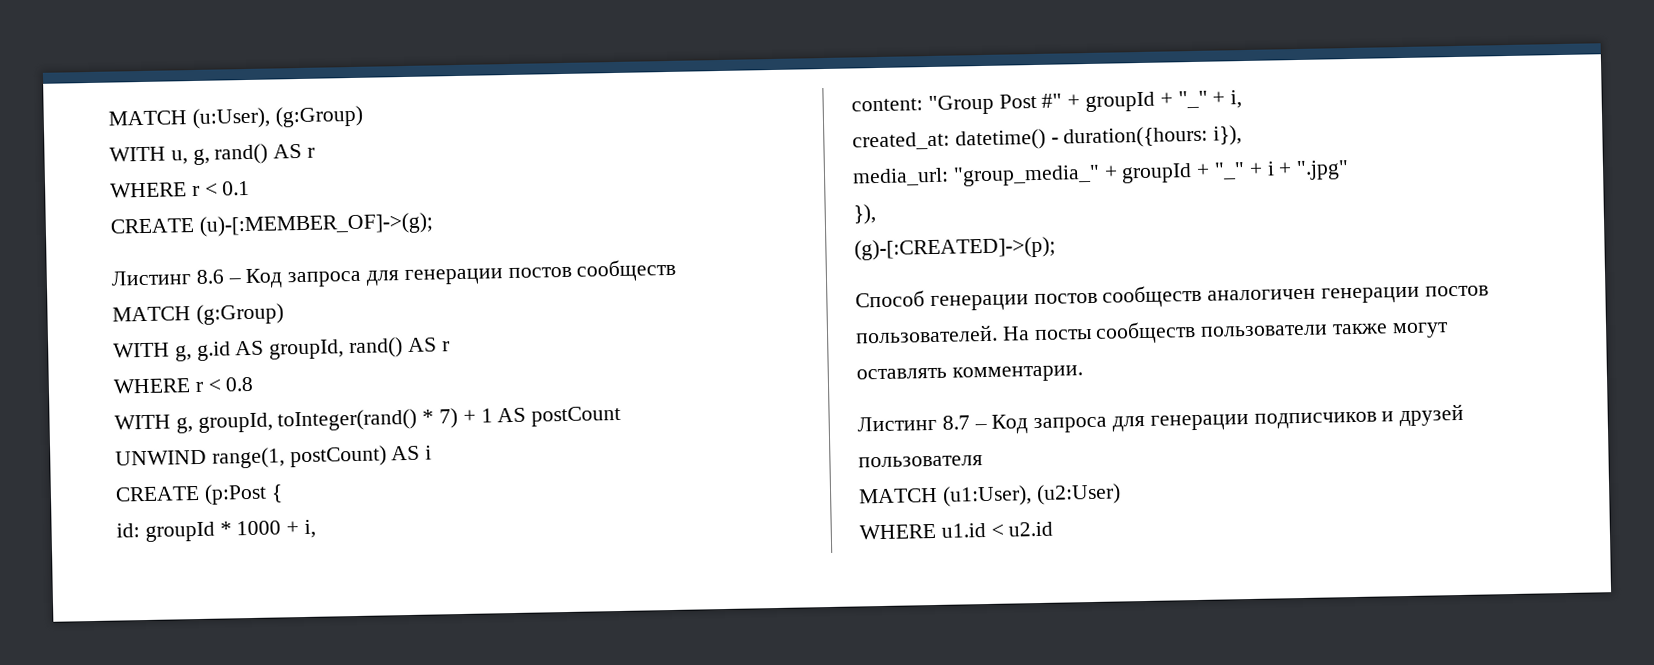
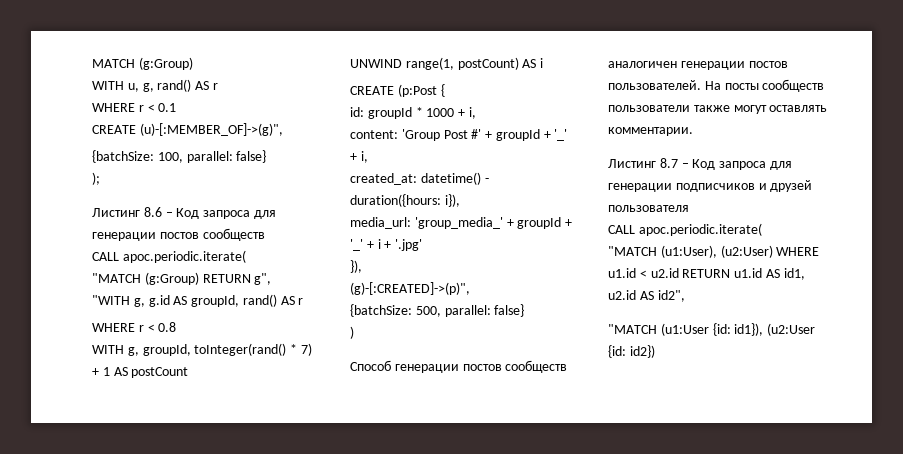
- MATCH (u:User), (g:Group)
+ MATCH (g:Group)
- CREATE (u)-[:MEMBER_OF]->(g);
+ CREATE (u)-[:MEMBER_OF]->(g)",
+ {batchSize: 100, parallel: false}
+ );
  Листинг 8.6 – Код запроса для генерации постов сообществ
- MATCH (g:Group)
- WITH g, g.id AS groupId, rand() AS r
+ CALL apoc.periodic.iterate(
+ "MATCH (g:Group) RETURN g",
+ "WITH g, g.id AS groupId, rand() AS r
- content: "Group Post #" + groupId + "_" + i,
+ content: 'Group Post #' + groupId + '_' + i,
- media_url: "group_media_" + groupId + "_" + i + ".jpg"
+ media_url: 'group_media_' + groupId + '_' + i + '.jpg'
- (g)-[:CREATED]->(p);
+ (g)-[:CREATED]->(p)",
+ {batchSize: 500, parallel: false}
+ )
  Листинг 8.7 – Код запроса для генерации подписчиков и друзей пользователя
- MATCH (u1:User), (u2:User)
- WHERE u1.id < u2.id
+ CALL apoc.periodic.iterate(
+ "MATCH (u1:User), (u2:User) WHERE u1.id < u2.id RETURN u1.id AS id1, u2.id AS id2",
+ "MATCH (u1:User {id: id1}), (u2:User {id: id2})

